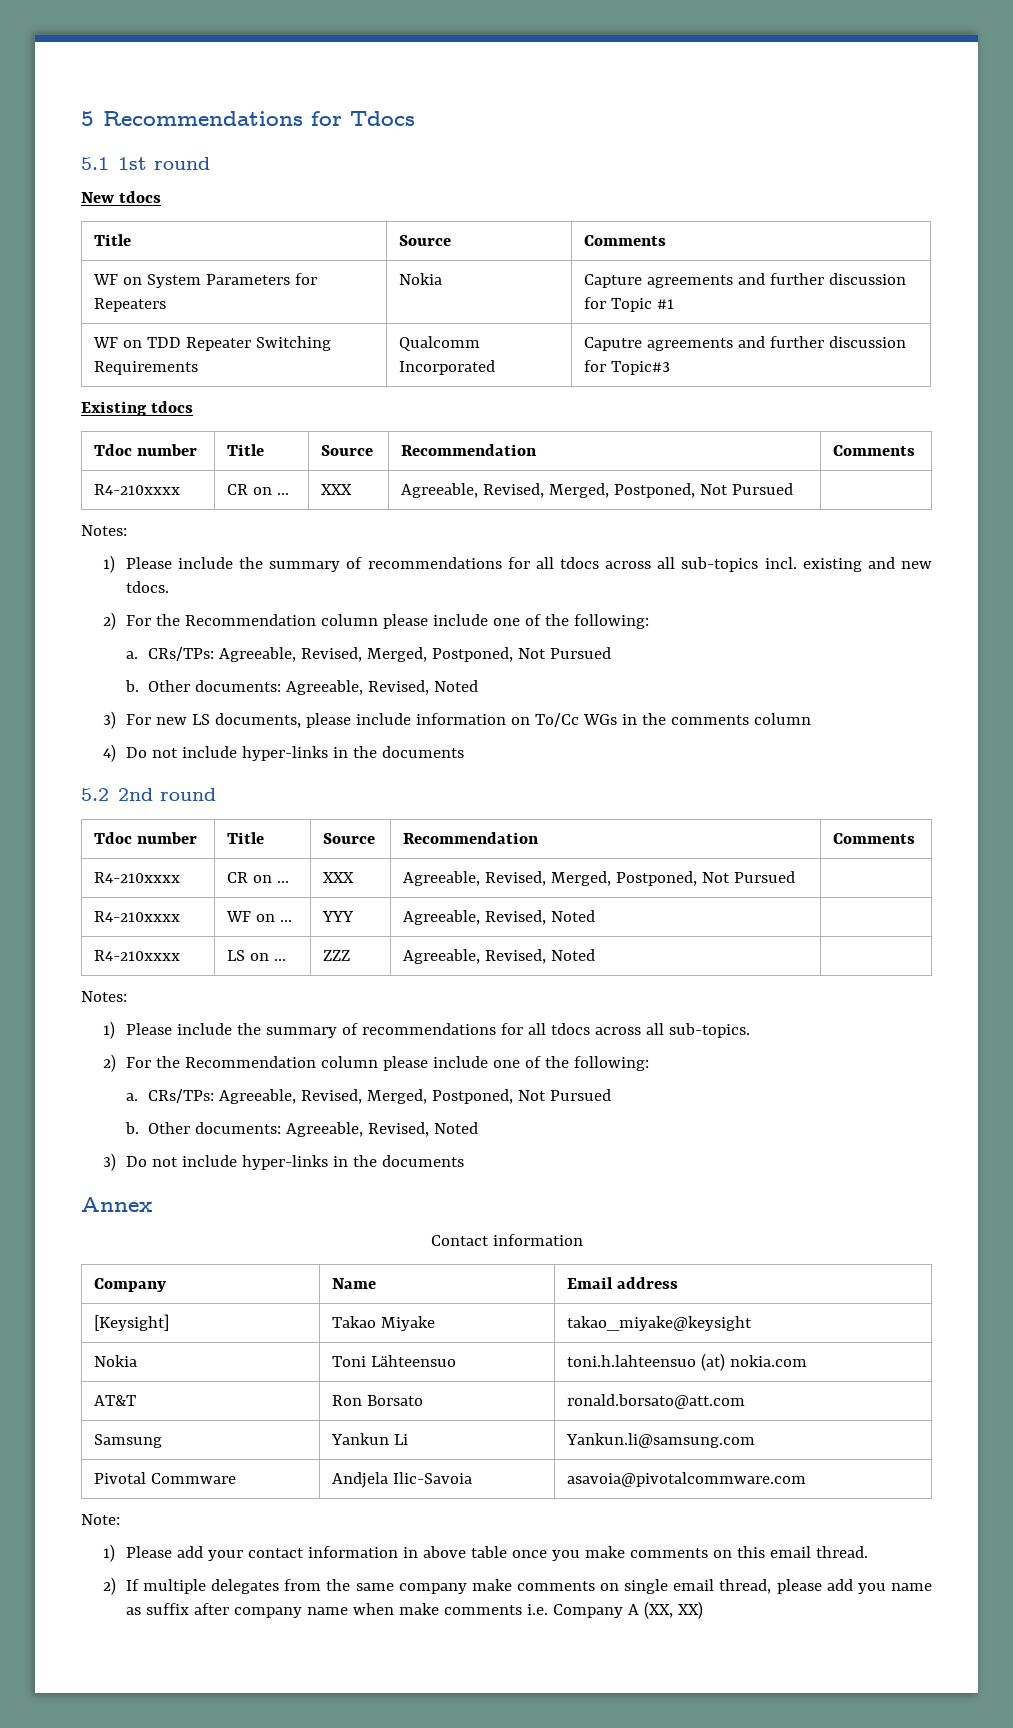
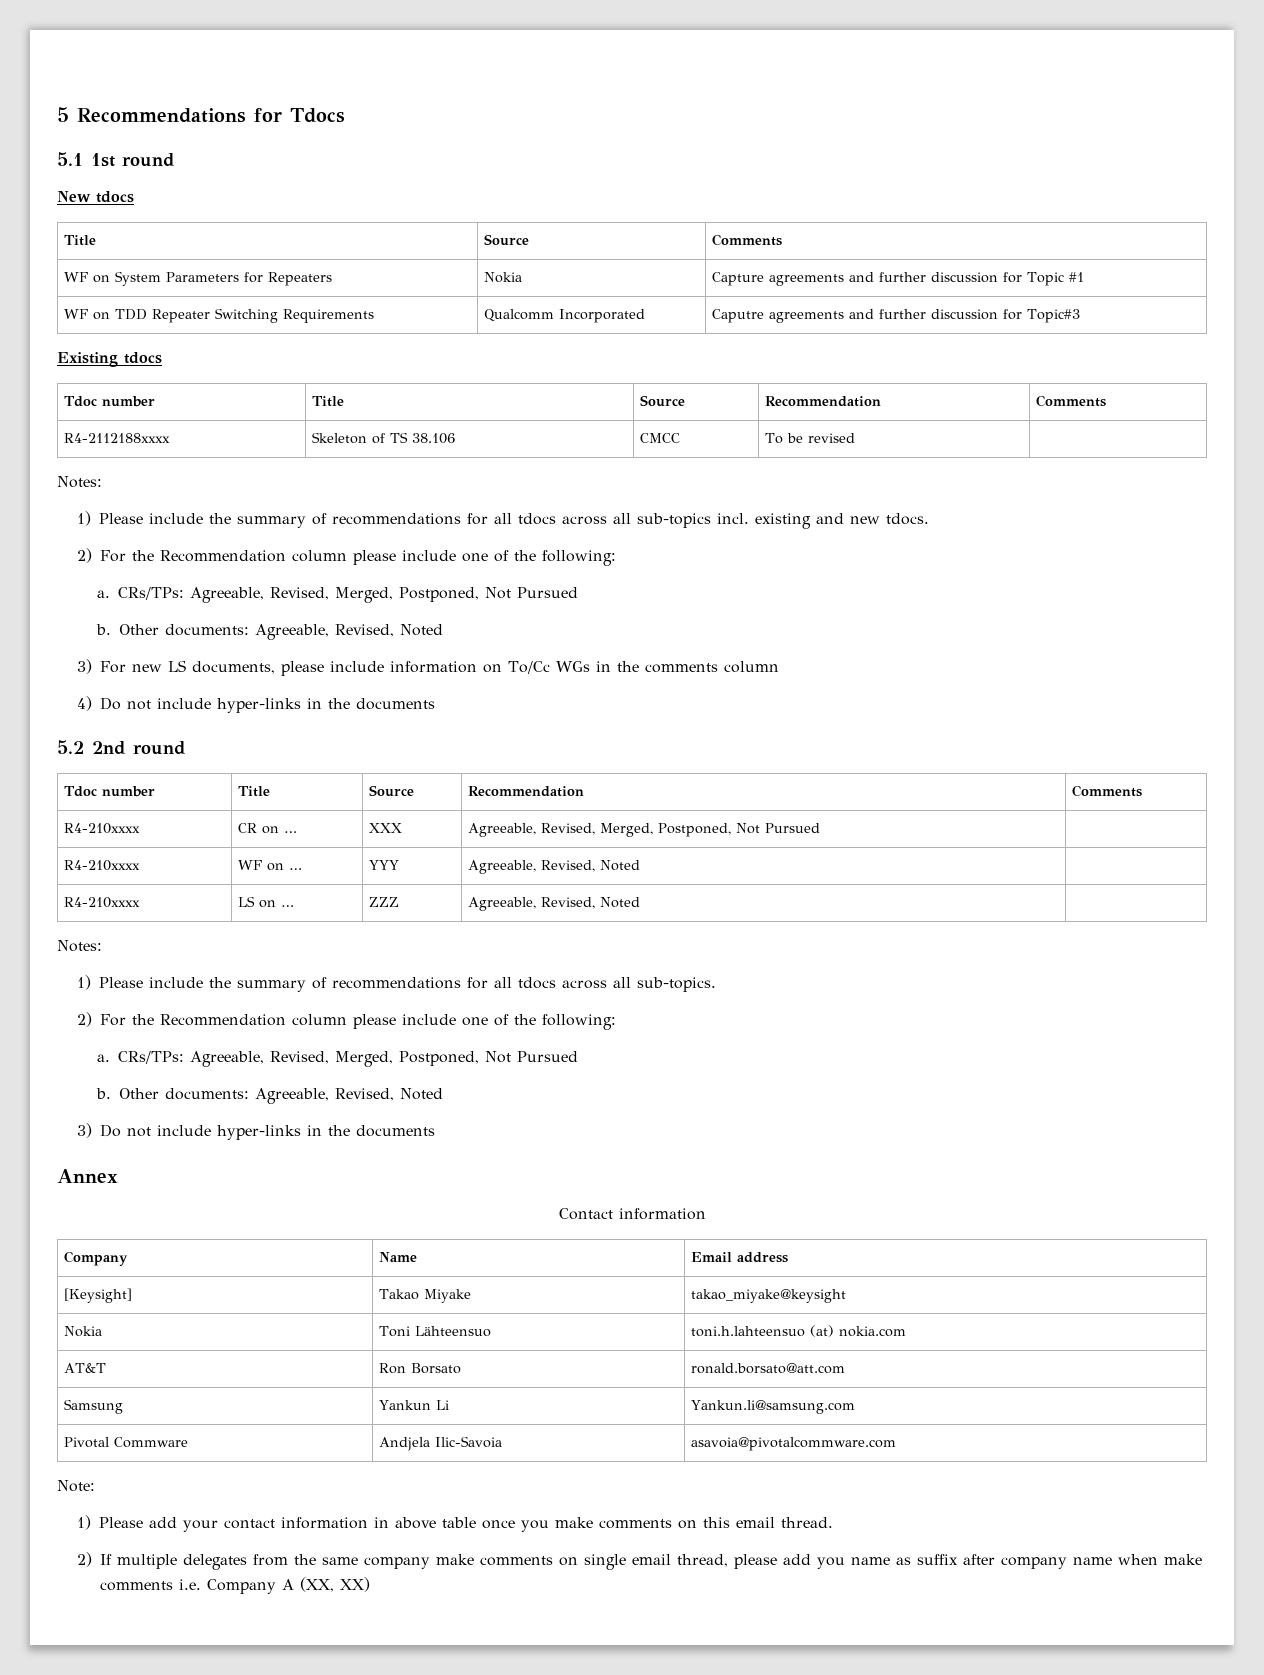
  Existing tdocs
  Tdoc number | Title | Source | Recommendation | Comments
- R4-210xxxx | CR on … | XXX | Agreeable, Revised, Merged, Postponed, Not Pursued |
+ R4-2112188xxxx | Skeleton of TS 38.106 | CMCC | To be revised |

